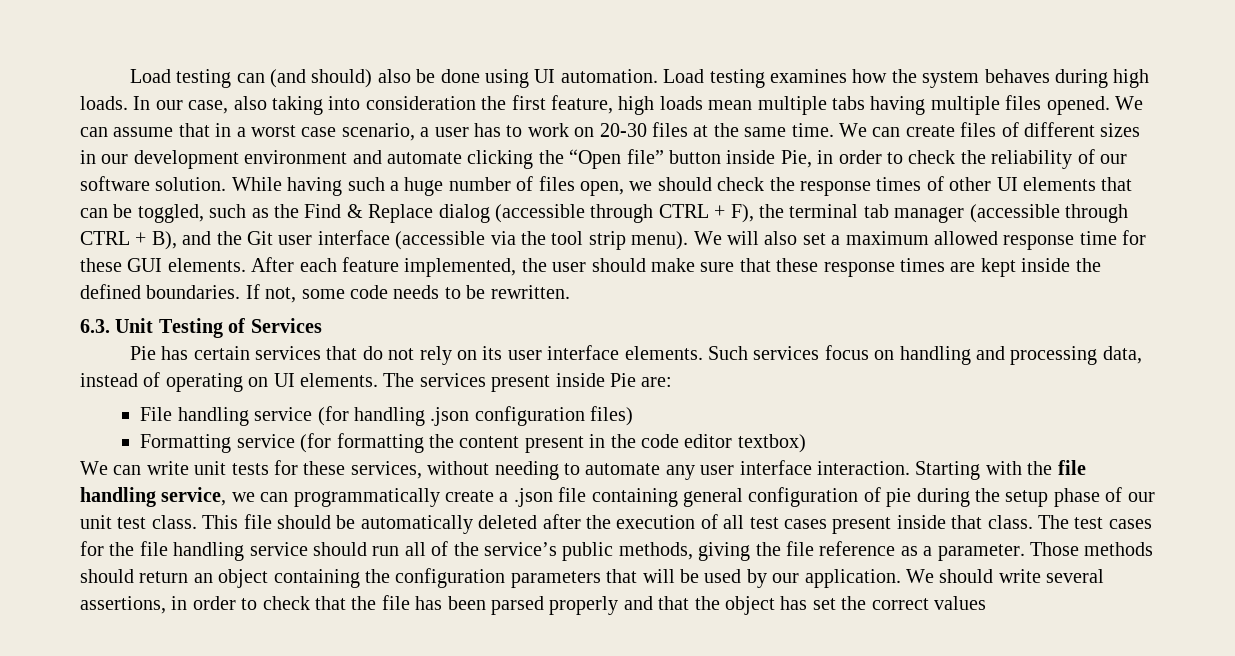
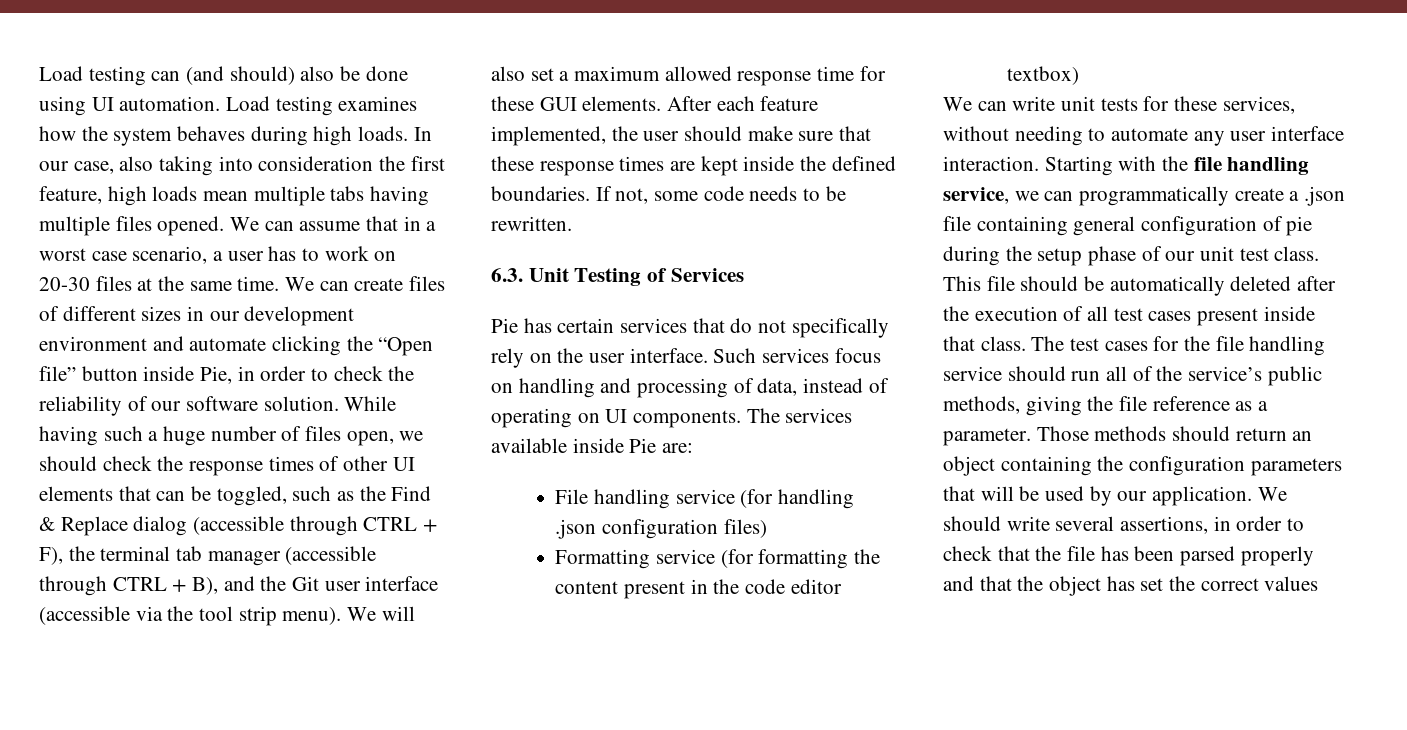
- Pie has certain services that do not rely on its user interface elements.
+ Pie has certain services that do not specifically rely on the user interface.
- Such services focus on handling and processing data, instead of operating on UI elements.
+ Such services focus on handling and processing of data, instead of operating on UI components.
- The services present inside Pie are:
+ The services available inside Pie are:

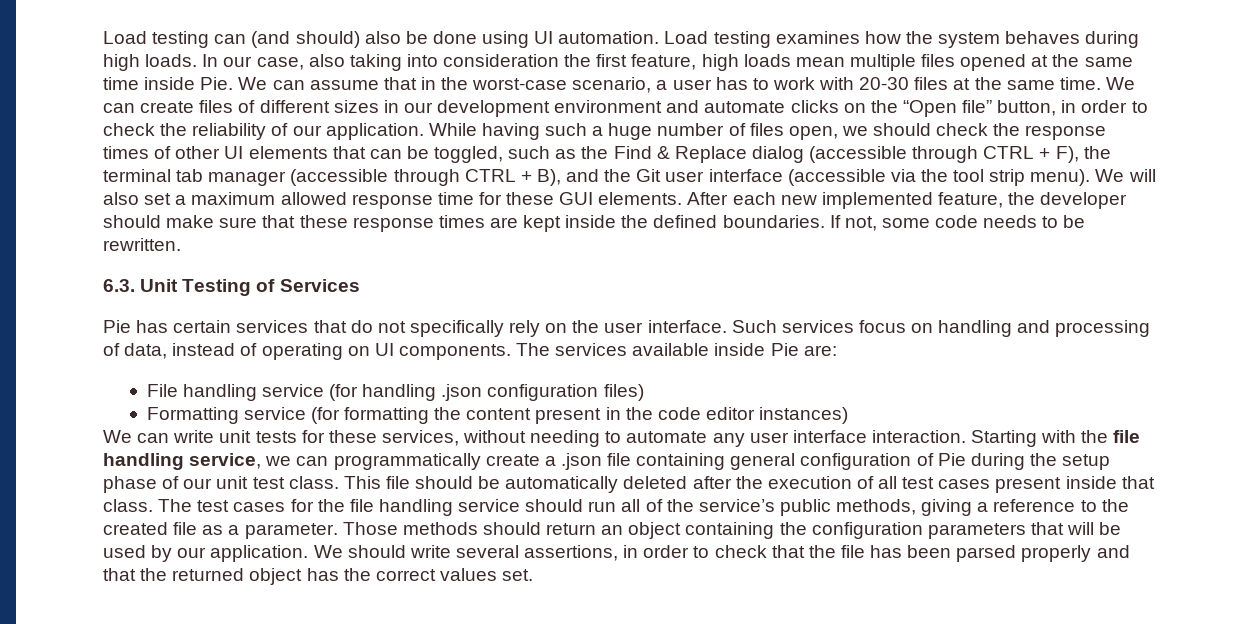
- In our case, also taking into consideration the first feature, high loads mean multiple tabs having multiple files opened. We can assume that in a worst case scenario, a user has to work on 20-30 files at the same time.
+ In our case, also taking into consideration the first feature, high loads mean multiple files opened at the same time inside Pie. We can assume that in the worst-case scenario, a user has to work with 20-30 files at the same time.
- We can create files of different sizes in our development environment and automate clicking the “Open file” button inside Pie, in order to check the reliability of our software solution.
+ We can create files of different sizes in our development environment and automate clicks on the “Open file” button, in order to check the reliability of our application.
- After each feature implemented, the user should make sure that these response times are kept inside the defined boundaries.
+ After each new implemented feature, the developer should make sure that these response times are kept inside the defined boundaries.
- Formatting service (for formatting the content present in the code editor textbox)
+ Formatting service (for formatting the content present in the code editor instances)
- Starting with the file handling service, we can programmatically create a .json file containing general configuration of pie during the setup phase of our unit test class.
+ Starting with the file handling service, we can programmatically create a .json file containing general configuration of Pie during the setup phase of our unit test class.
- The test cases for the file handling service should run all of the service’s public methods, giving the file reference as a parameter.
+ The test cases for the file handling service should run all of the service’s public methods, giving a reference to the created file as a parameter.
- We should write several assertions, in order to check that the file has been parsed properly and that the object has set the correct values
+ We should write several assertions, in order to check that the file has been parsed properly and that the returned object has the correct values set.

